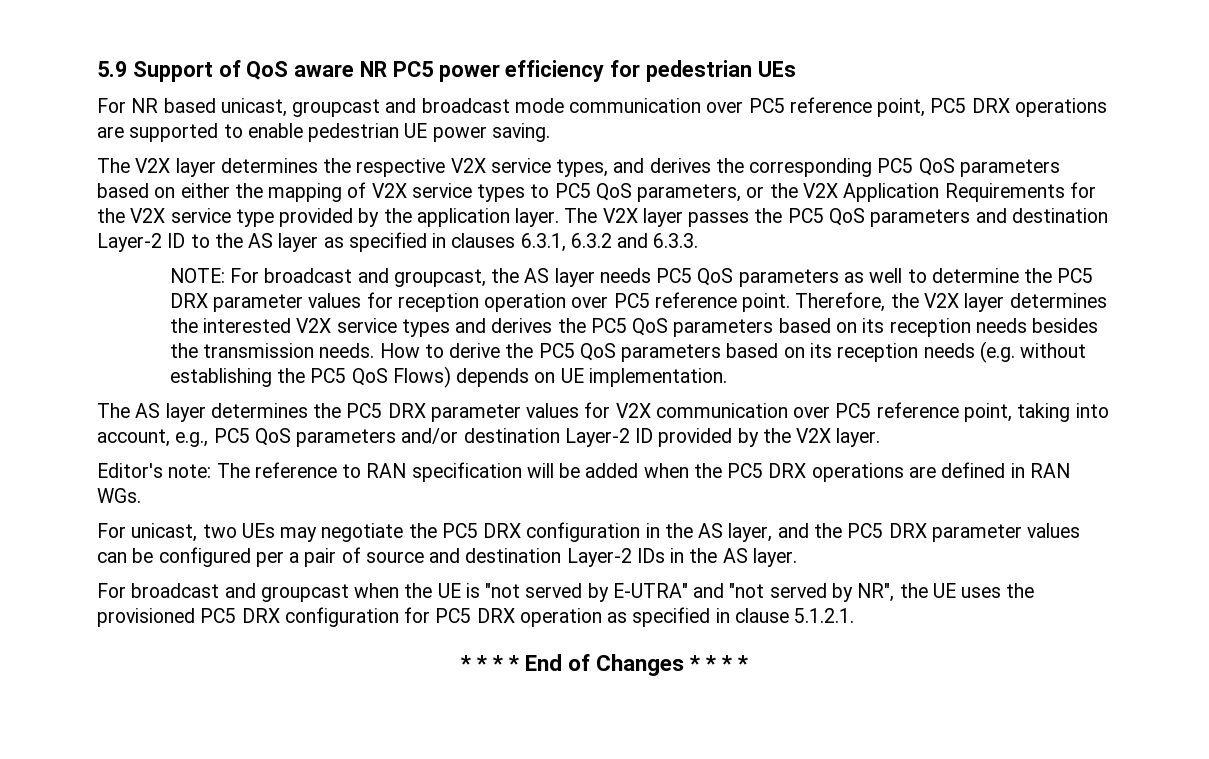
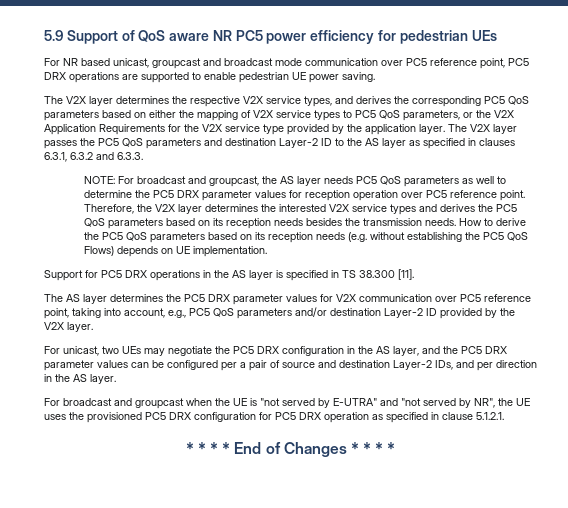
+ Support for PC5 DRX operations in the AS layer is specified in TS 38.300 [11].
- Editor's note: The reference to RAN specification will be added when the PC5 DRX operations are defined in RAN WGs.
- For unicast, two UEs may negotiate the PC5 DRX configuration in the AS layer, and the PC5 DRX parameter values can be configured per a pair of source and destination Layer-2 IDs in the AS layer.
+ For unicast, two UEs may negotiate the PC5 DRX configuration in the AS layer, and the PC5 DRX parameter values can be configured per a pair of source and destination Layer-2 IDs, and per direction in the AS layer.

